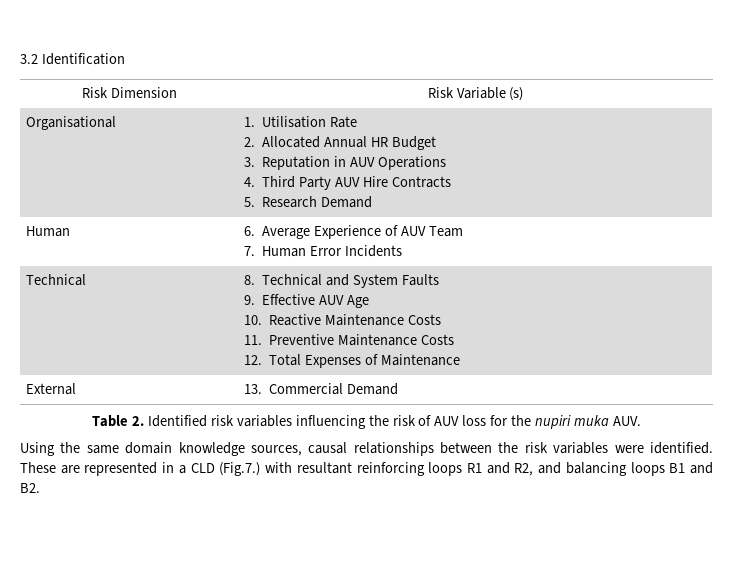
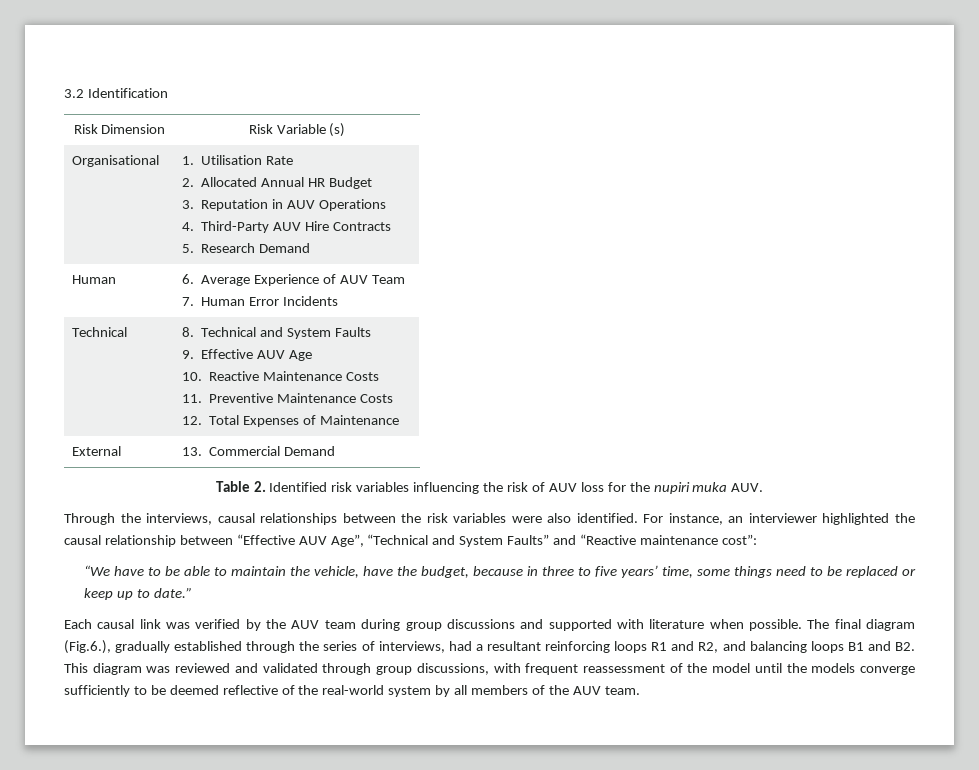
  Organisational | 1. Utilisation Rate
  2. Allocated Annual HR Budget
  3. Reputation in AUV Operations
- 4. Third Party AUV Hire Contracts
+ 4. Third-Party AUV Hire Contracts
- Using the same domain knowledge sources, causal relationships between the risk variables were identified. These are represented in a CLD (Fig.7.) with resultant reinforcing loops R1 and R2, and balancing loops B1 and B2.
+ Through the interviews, causal relationships between the risk variables were also identified. For instance, an interviewer highlighted the causal relationship between “Effective AUV Age”, “Technical and System Faults” and “Reactive maintenance cost”:
+ “We have to be able to maintain the vehicle, have the budget, because in three to five years’ time, some things need to be replaced or keep up to date.”
+ Each causal link was verified by the AUV team during group discussions and supported with literature when possible. The final diagram (Fig.6.), gradually established through the series of interviews, had a resultant reinforcing loops R1 and R2, and balancing loops B1 and B2. This diagram was reviewed and validated through group discussions, with frequent reassessment of the model until the models converge sufficiently to be deemed reflective of the real-world system by all members of the AUV team.

